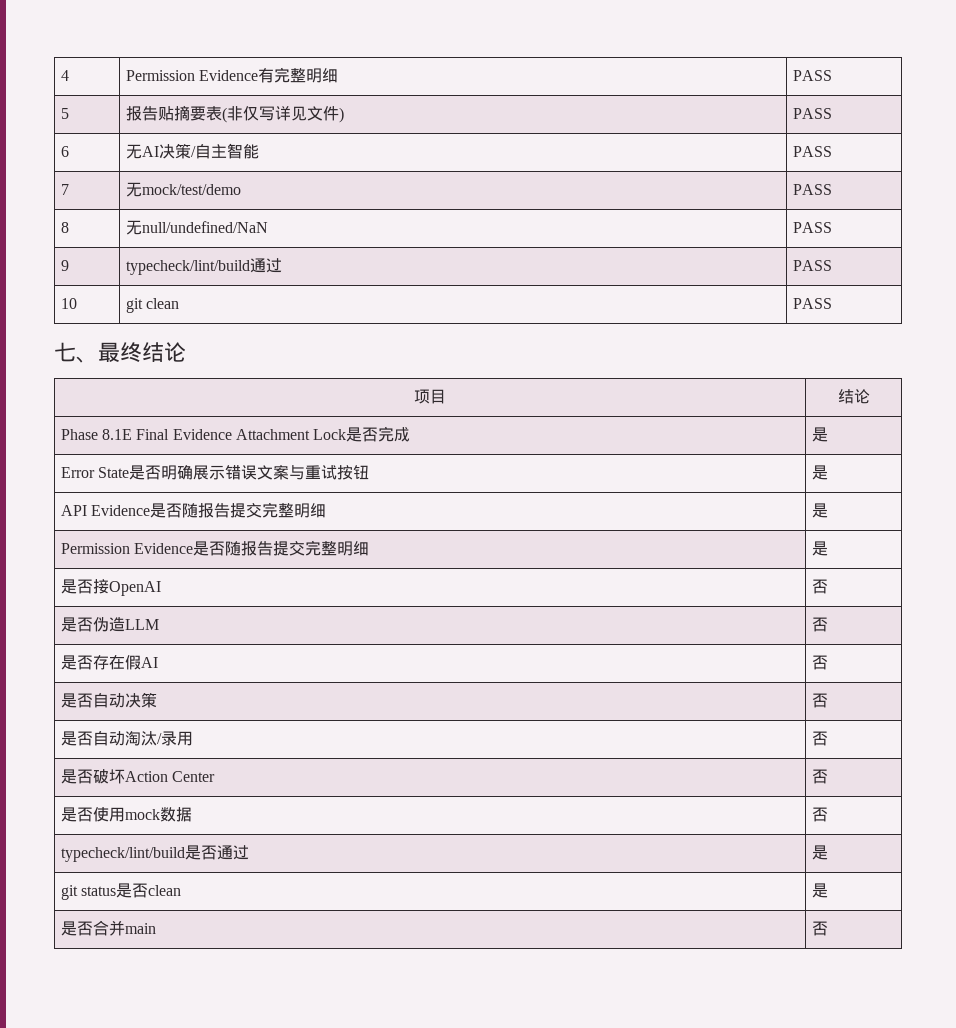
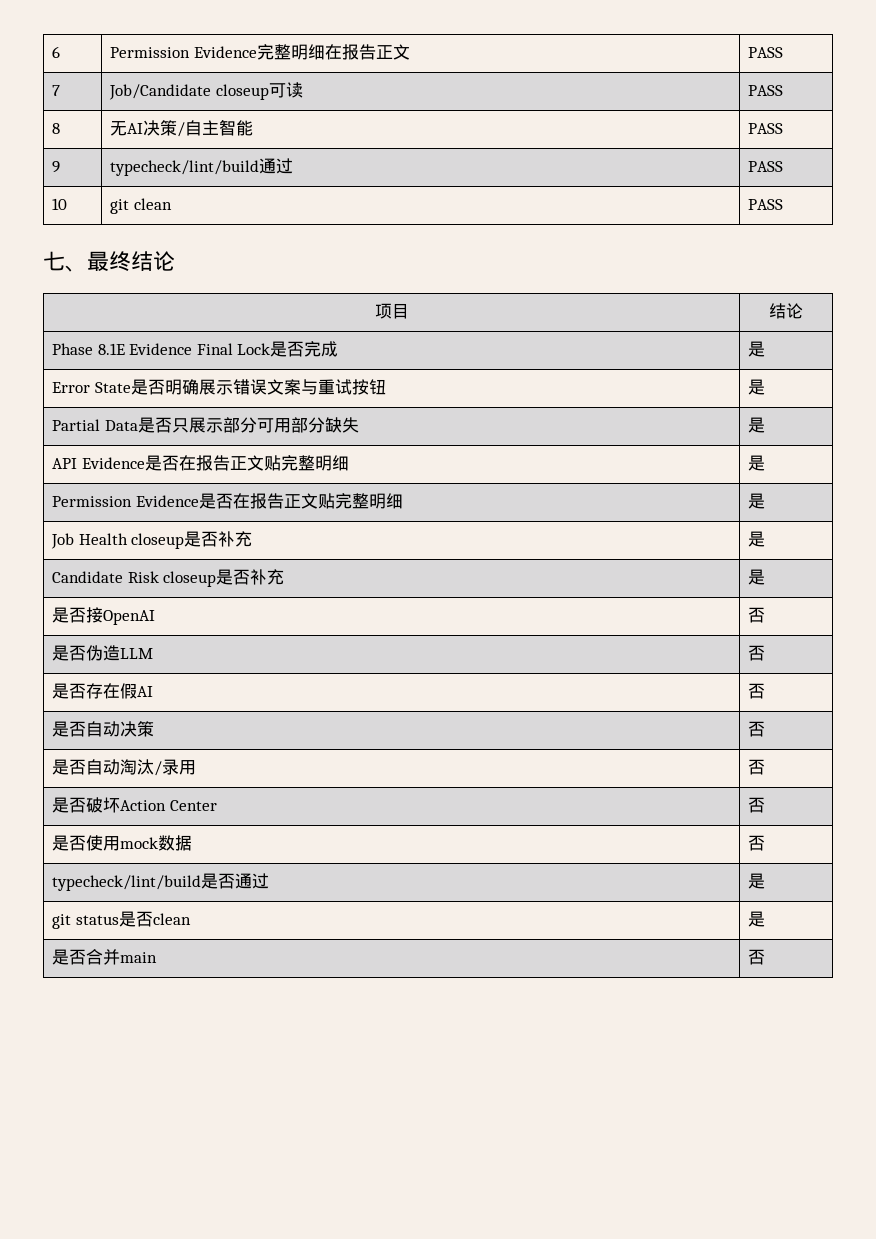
- 4 | Permission Evidence有完整明细 | PASS
- 5 | 报告贴摘要表(非仅写详见文件) | PASS
- 6 | 无AI决策/自主智能 | PASS
+ 6 | Permission Evidence完整明细在报告正文 | PASS
+ 7 | Job/Candidate closeup可读 | PASS
+ 8 | 无AI决策/自主智能 | PASS
- 7 | 无mock/test/demo | PASS
- 8 | 无null/undefined/NaN | PASS
- Phase 8.1E Final Evidence Attachment Lock是否完成 | 是
+ Phase 8.1E Evidence Final Lock是否完成 | 是
+ Partial Data是否只展示部分可用部分缺失 | 是
- API Evidence是否随报告提交完整明细 | 是
+ API Evidence是否在报告正文贴完整明细 | 是
- Permission Evidence是否随报告提交完整明细 | 是
+ Permission Evidence是否在报告正文贴完整明细 | 是
+ Job Health closeup是否补充 | 是
+ Candidate Risk closeup是否补充 | 是

